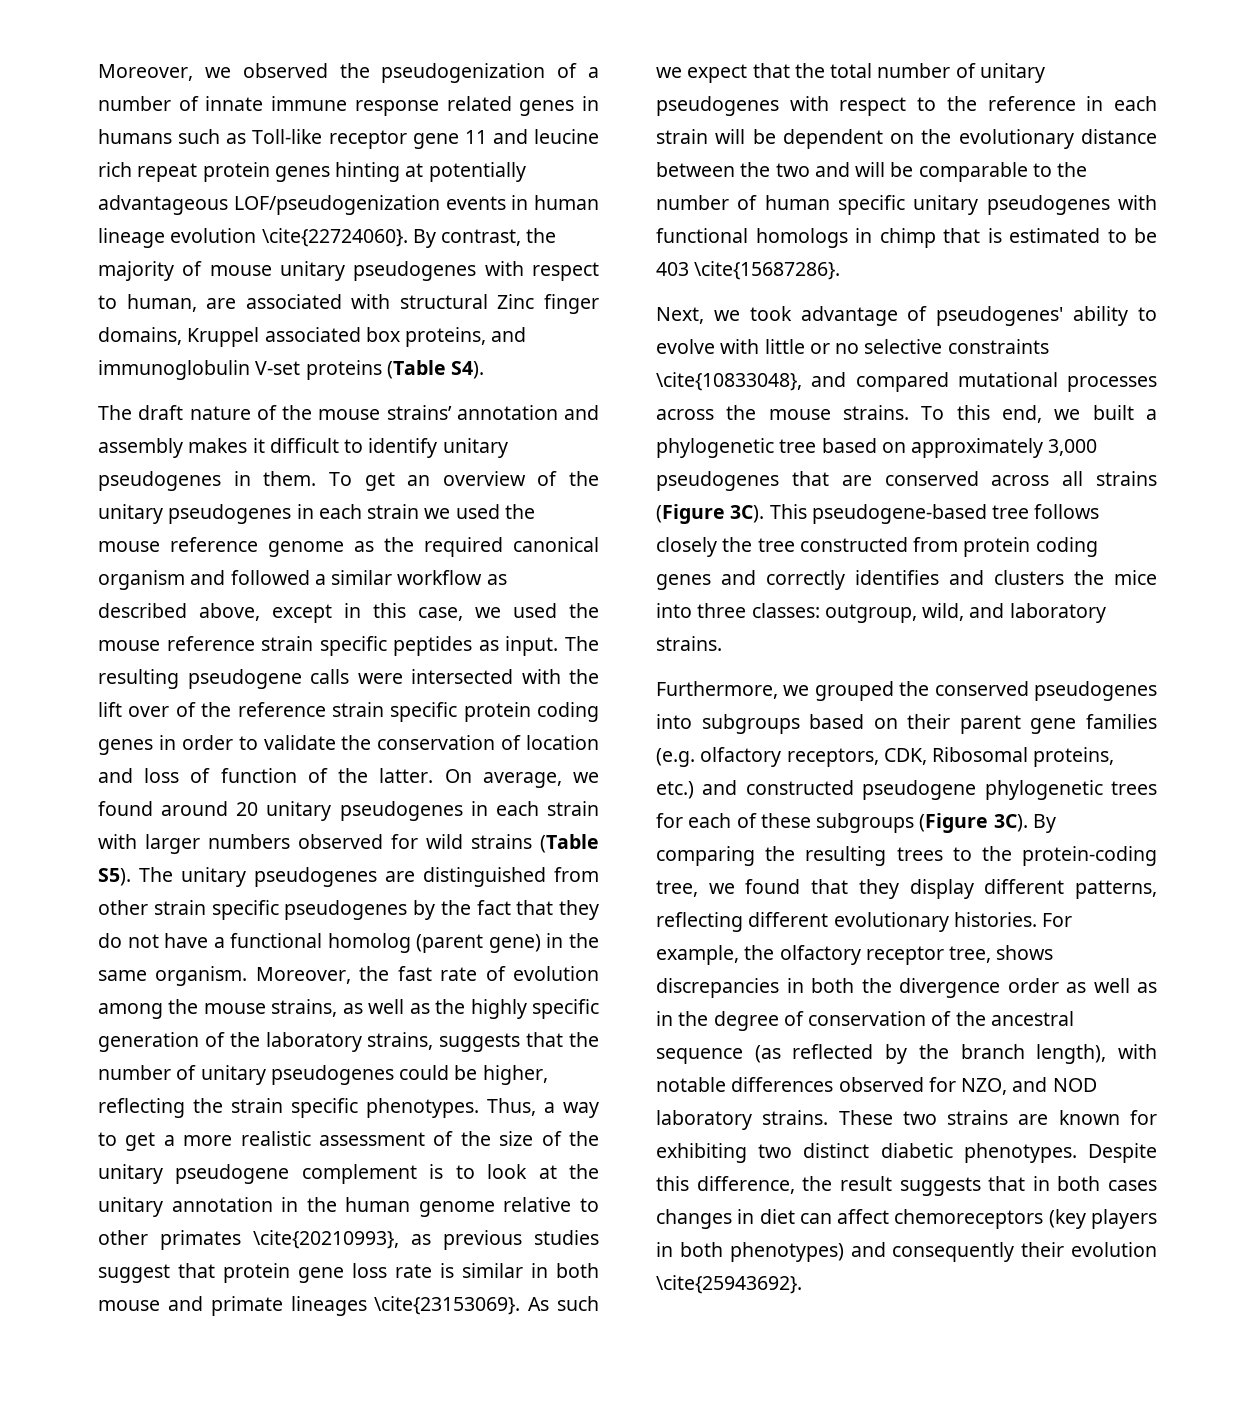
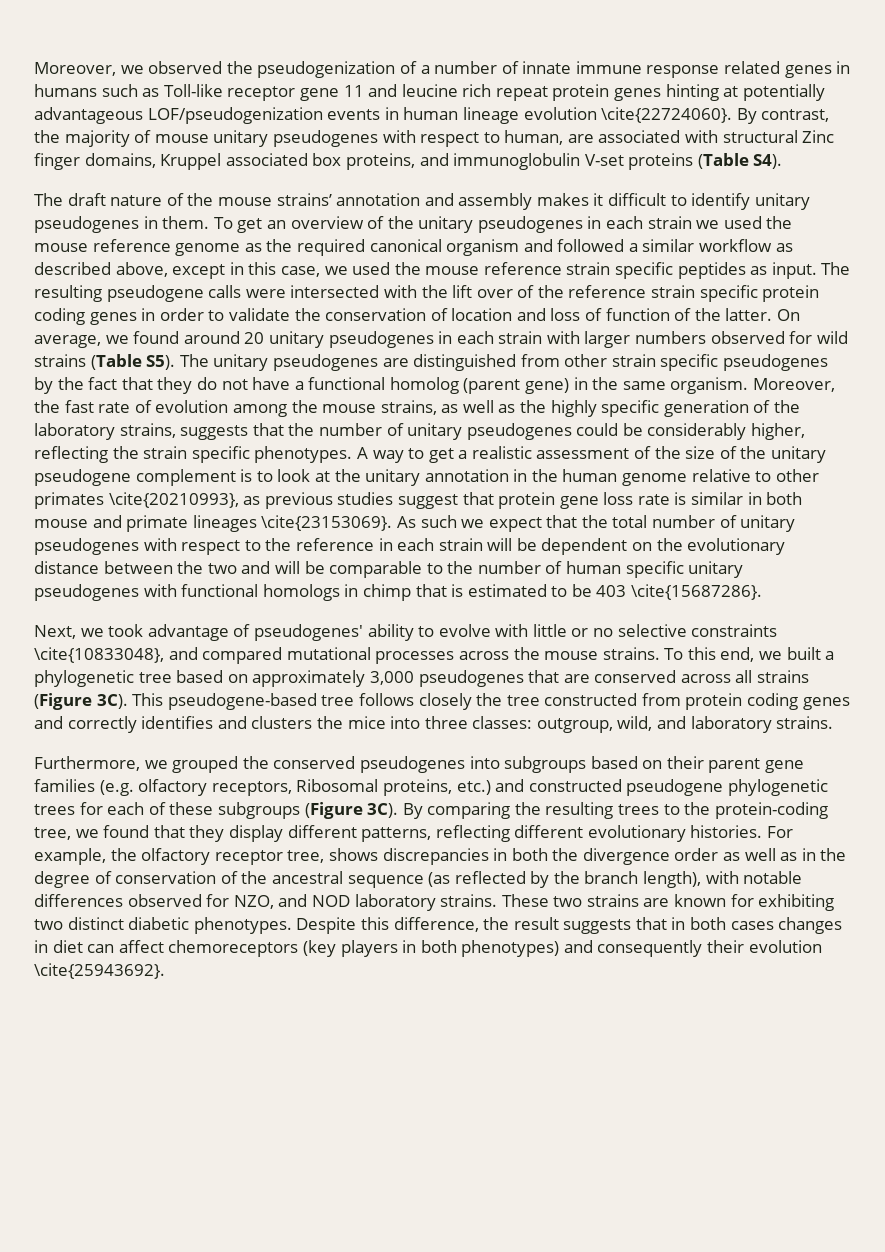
- Moreover, the fast rate of evolution among the mouse strains, as well as the highly specific generation of the laboratory strains, suggests that the number of unitary pseudogenes could be higher, reflecting the strain specific phenotypes.
+ Moreover, the fast rate of evolution among the mouse strains, as well as the highly specific generation of the laboratory strains, suggests that the number of unitary pseudogenes could be considerably higher, reflecting the strain specific phenotypes.
- Thus, a way to get a more realistic assessment of the size of the unitary pseudogene complement is to look at the unitary annotation in the human genome relative to other primates \cite{20210993}, as previous studies suggest that protein gene loss rate is similar in both mouse and primate lineages \cite{23153069}.
+ A way to get a realistic assessment of the size of the unitary pseudogene complement is to look at the unitary annotation in the human genome relative to other primates \cite{20210993}, as previous studies suggest that protein gene loss rate is similar in both mouse and primate lineages \cite{23153069}.
- Furthermore, we grouped the conserved pseudogenes into subgroups based on their parent gene families (e.g. olfactory receptors, CDK, Ribosomal proteins, etc.) and constructed pseudogene phylogenetic trees for each of these subgroups (Figure 3C).
+ Furthermore, we grouped the conserved pseudogenes into subgroups based on their parent gene families (e.g. olfactory receptors, Ribosomal proteins, etc.) and constructed pseudogene phylogenetic trees for each of these subgroups (Figure 3C).

